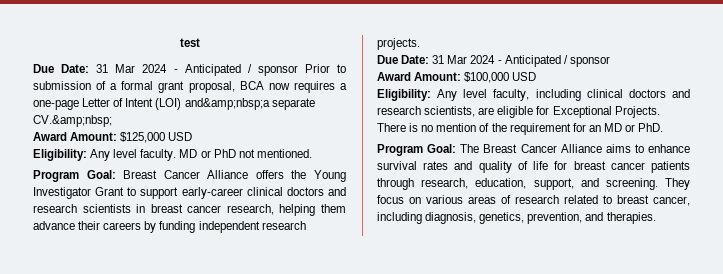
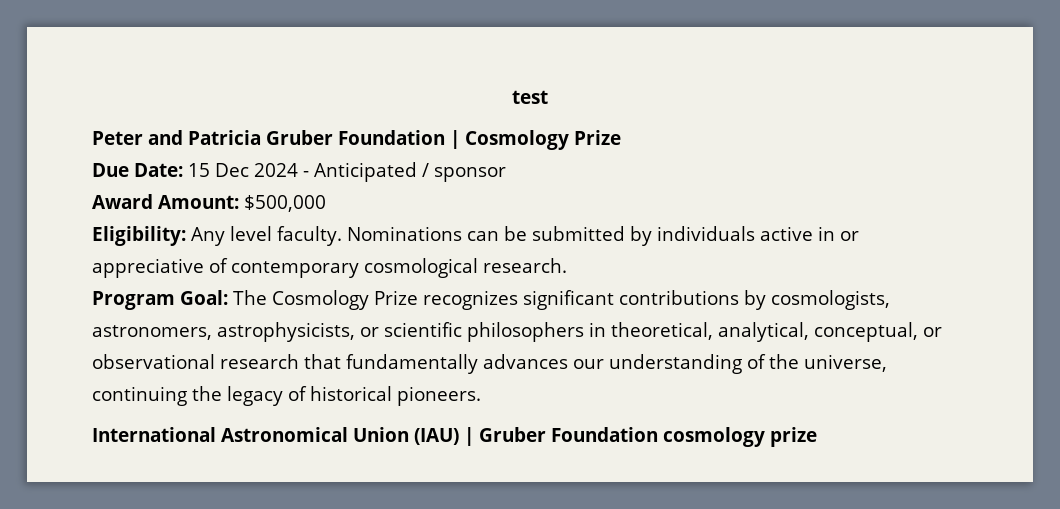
- Due Date: 31 Mar 2024 - Anticipated / sponsor Prior to submission of a formal grant proposal, BCA now requires a one-page Letter of Intent (LOI) and&amp;nbsp;a separate CV.&amp;nbsp;
- Award Amount: $125,000 USD
- Eligibility: Any level faculty. MD or PhD not mentioned.
- Program Goal: Breast Cancer Alliance offers the Young Investigator Grant to support early-career clinical doctors and research scientists in breast cancer research, helping them advance their careers by funding independent research projects.
- Due Date: 31 Mar 2024 - Anticipated / sponsor
+ Peter and Patricia Gruber Foundation | Cosmology Prize
+ Due Date: 15 Dec 2024 - Anticipated / sponsor
- Award Amount: $100,000 USD
- Eligibility: Any level faculty, including clinical doctors and research scientists, are eligible for Exceptional Projects. There is no mention of the requirement for an MD or PhD.
- Program Goal: The Breast Cancer Alliance aims to enhance survival rates and quality of life for breast cancer patients through research, education, support, and screening. They focus on various areas of research related to breast cancer, including diagnosis, genetics, prevention, and therapies.
+ Award Amount: $500,000
+ Eligibility: Any level faculty. Nominations can be submitted by individuals active in or appreciative of contemporary cosmological research.
+ Program Goal: The Cosmology Prize recognizes significant contributions by cosmologists, astronomers, astrophysicists, or scientific philosophers in theoretical, analytical, conceptual, or observational research that fundamentally advances our understanding of the universe, continuing the legacy of historical pioneers.
+ International Astronomical Union (IAU) | Gruber Foundation cosmology prize

